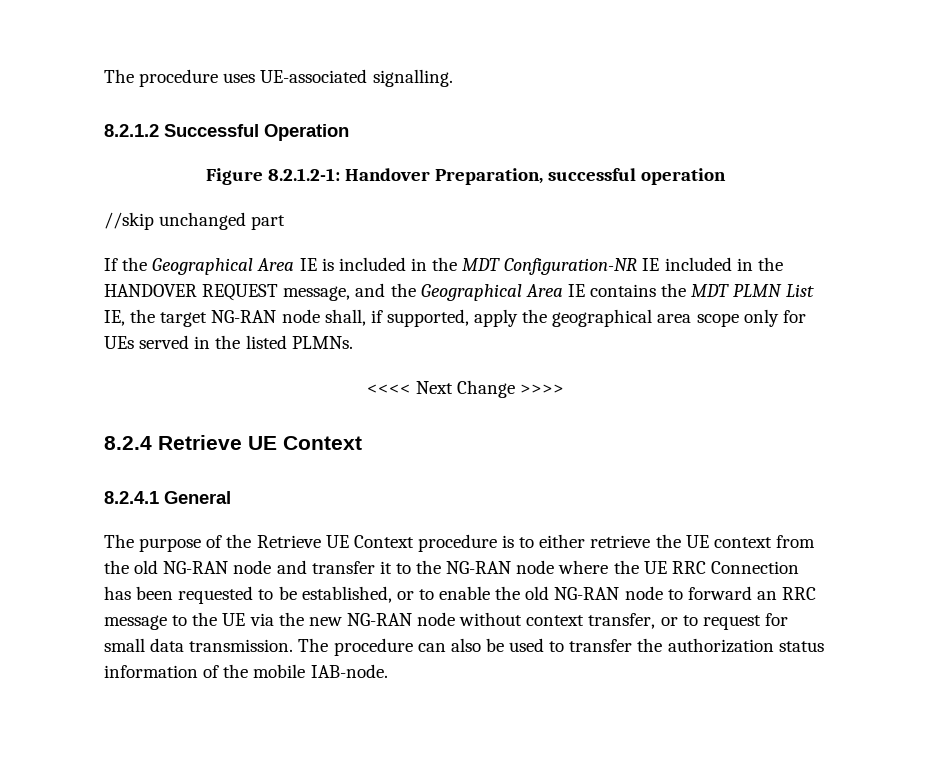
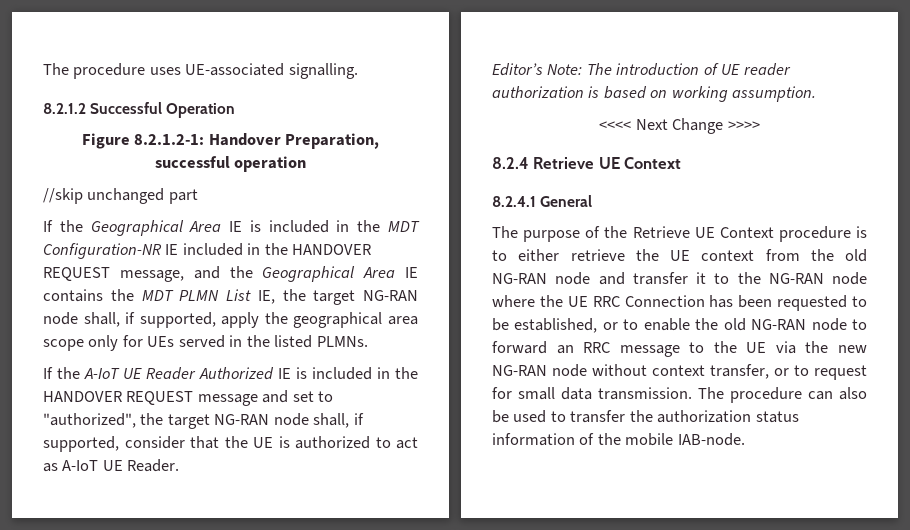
+ If the A-IoT UE Reader Authorized IE is included in the HANDOVER REQUEST message and set to "authorized", the target NG-RAN node shall, if supported, consider that the UE is authorized to act as A-IoT UE Reader.
+ Editor’s Note: The introduction of UE reader authorization is based on working assumption.

